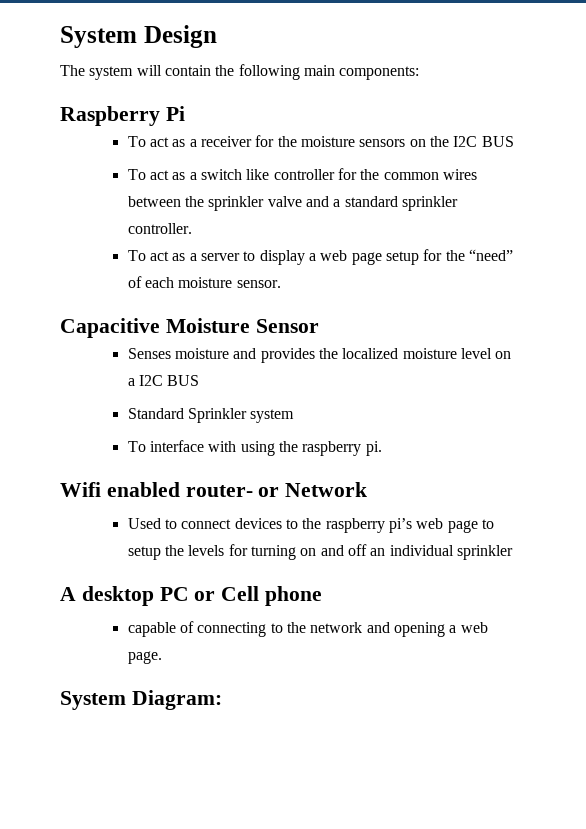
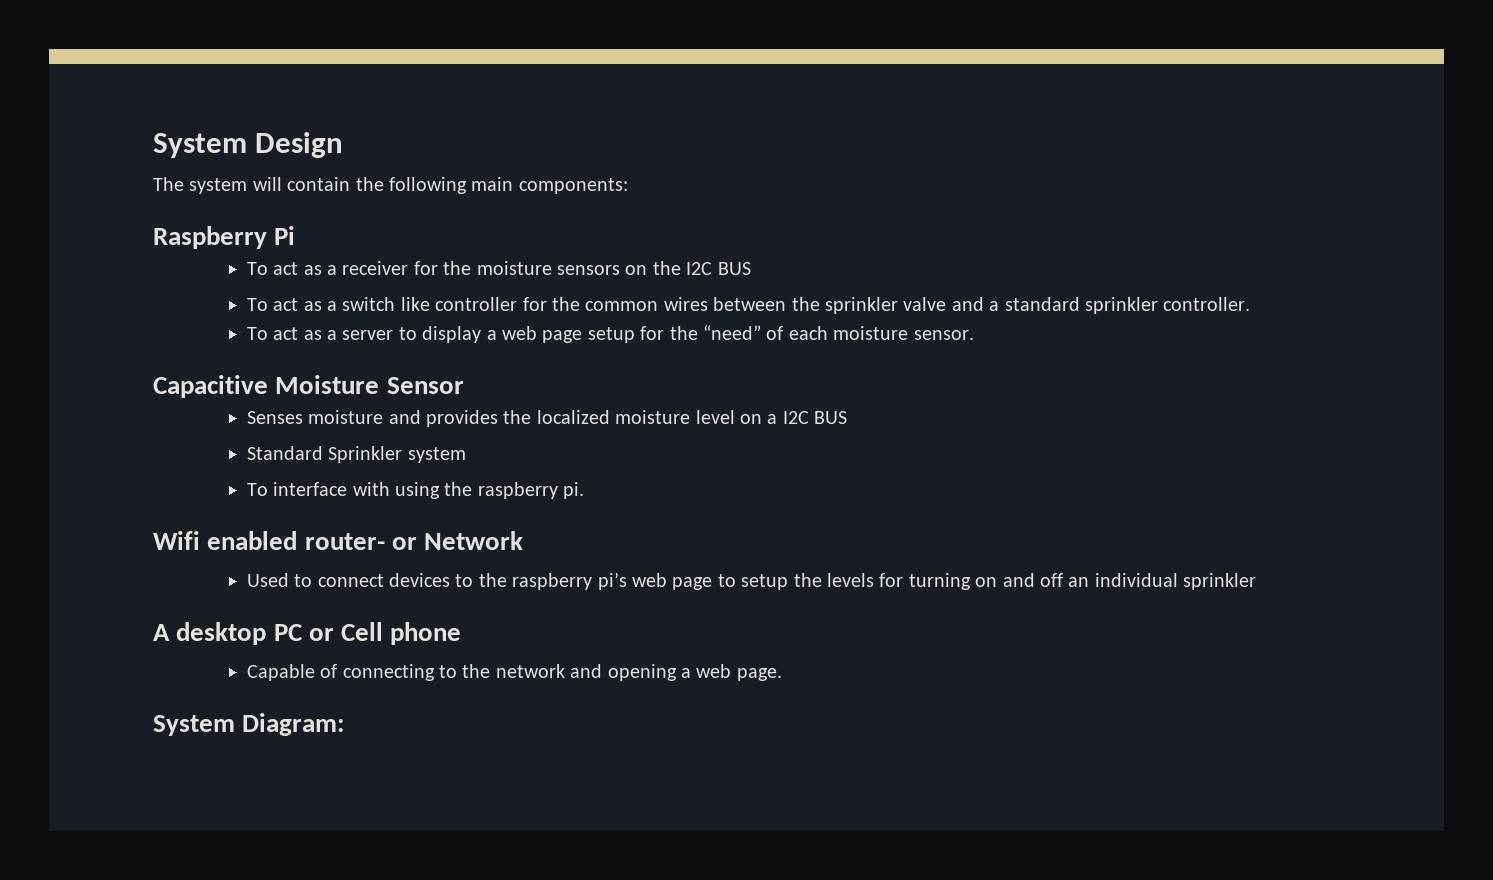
- capable of connecting to the network and opening a web page.
+ Capable of connecting to the network and opening a web page.

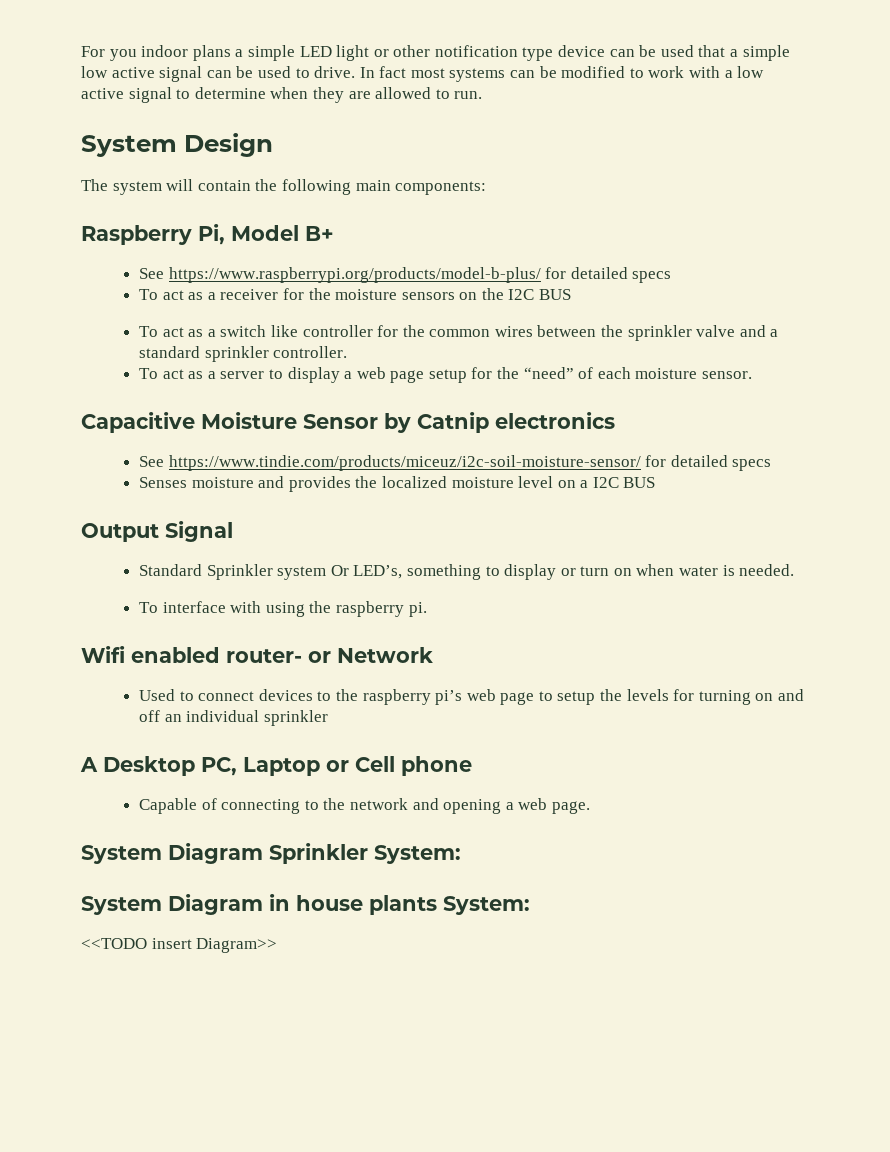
+ For you indoor plans a simple LED light or other notification type device can be used that a simple low active signal can be used to drive. In fact most systems can be modified to work with a low active signal to determine when they are allowed to run.
- Raspberry Pi
+ Raspberry Pi, Model B+
+ See https://www.raspberrypi.org/products/model-b-plus/ for detailed specs
- Capacitive Moisture Sensor
+ Capacitive Moisture Sensor by Catnip electronics
+ See https://www.tindie.com/products/miceuz/i2c-soil-moisture-sensor/ for detailed specs
+ Output Signal
- Standard Sprinkler system
+ Standard Sprinkler system Or LED’s, something to display or turn on when water is needed.
- A desktop PC or Cell phone
+ A Desktop PC, Laptop or Cell phone
- System Diagram:
+ System Diagram Sprinkler System:
+ System Diagram in house plants System:
+ <<TODO insert Diagram>>

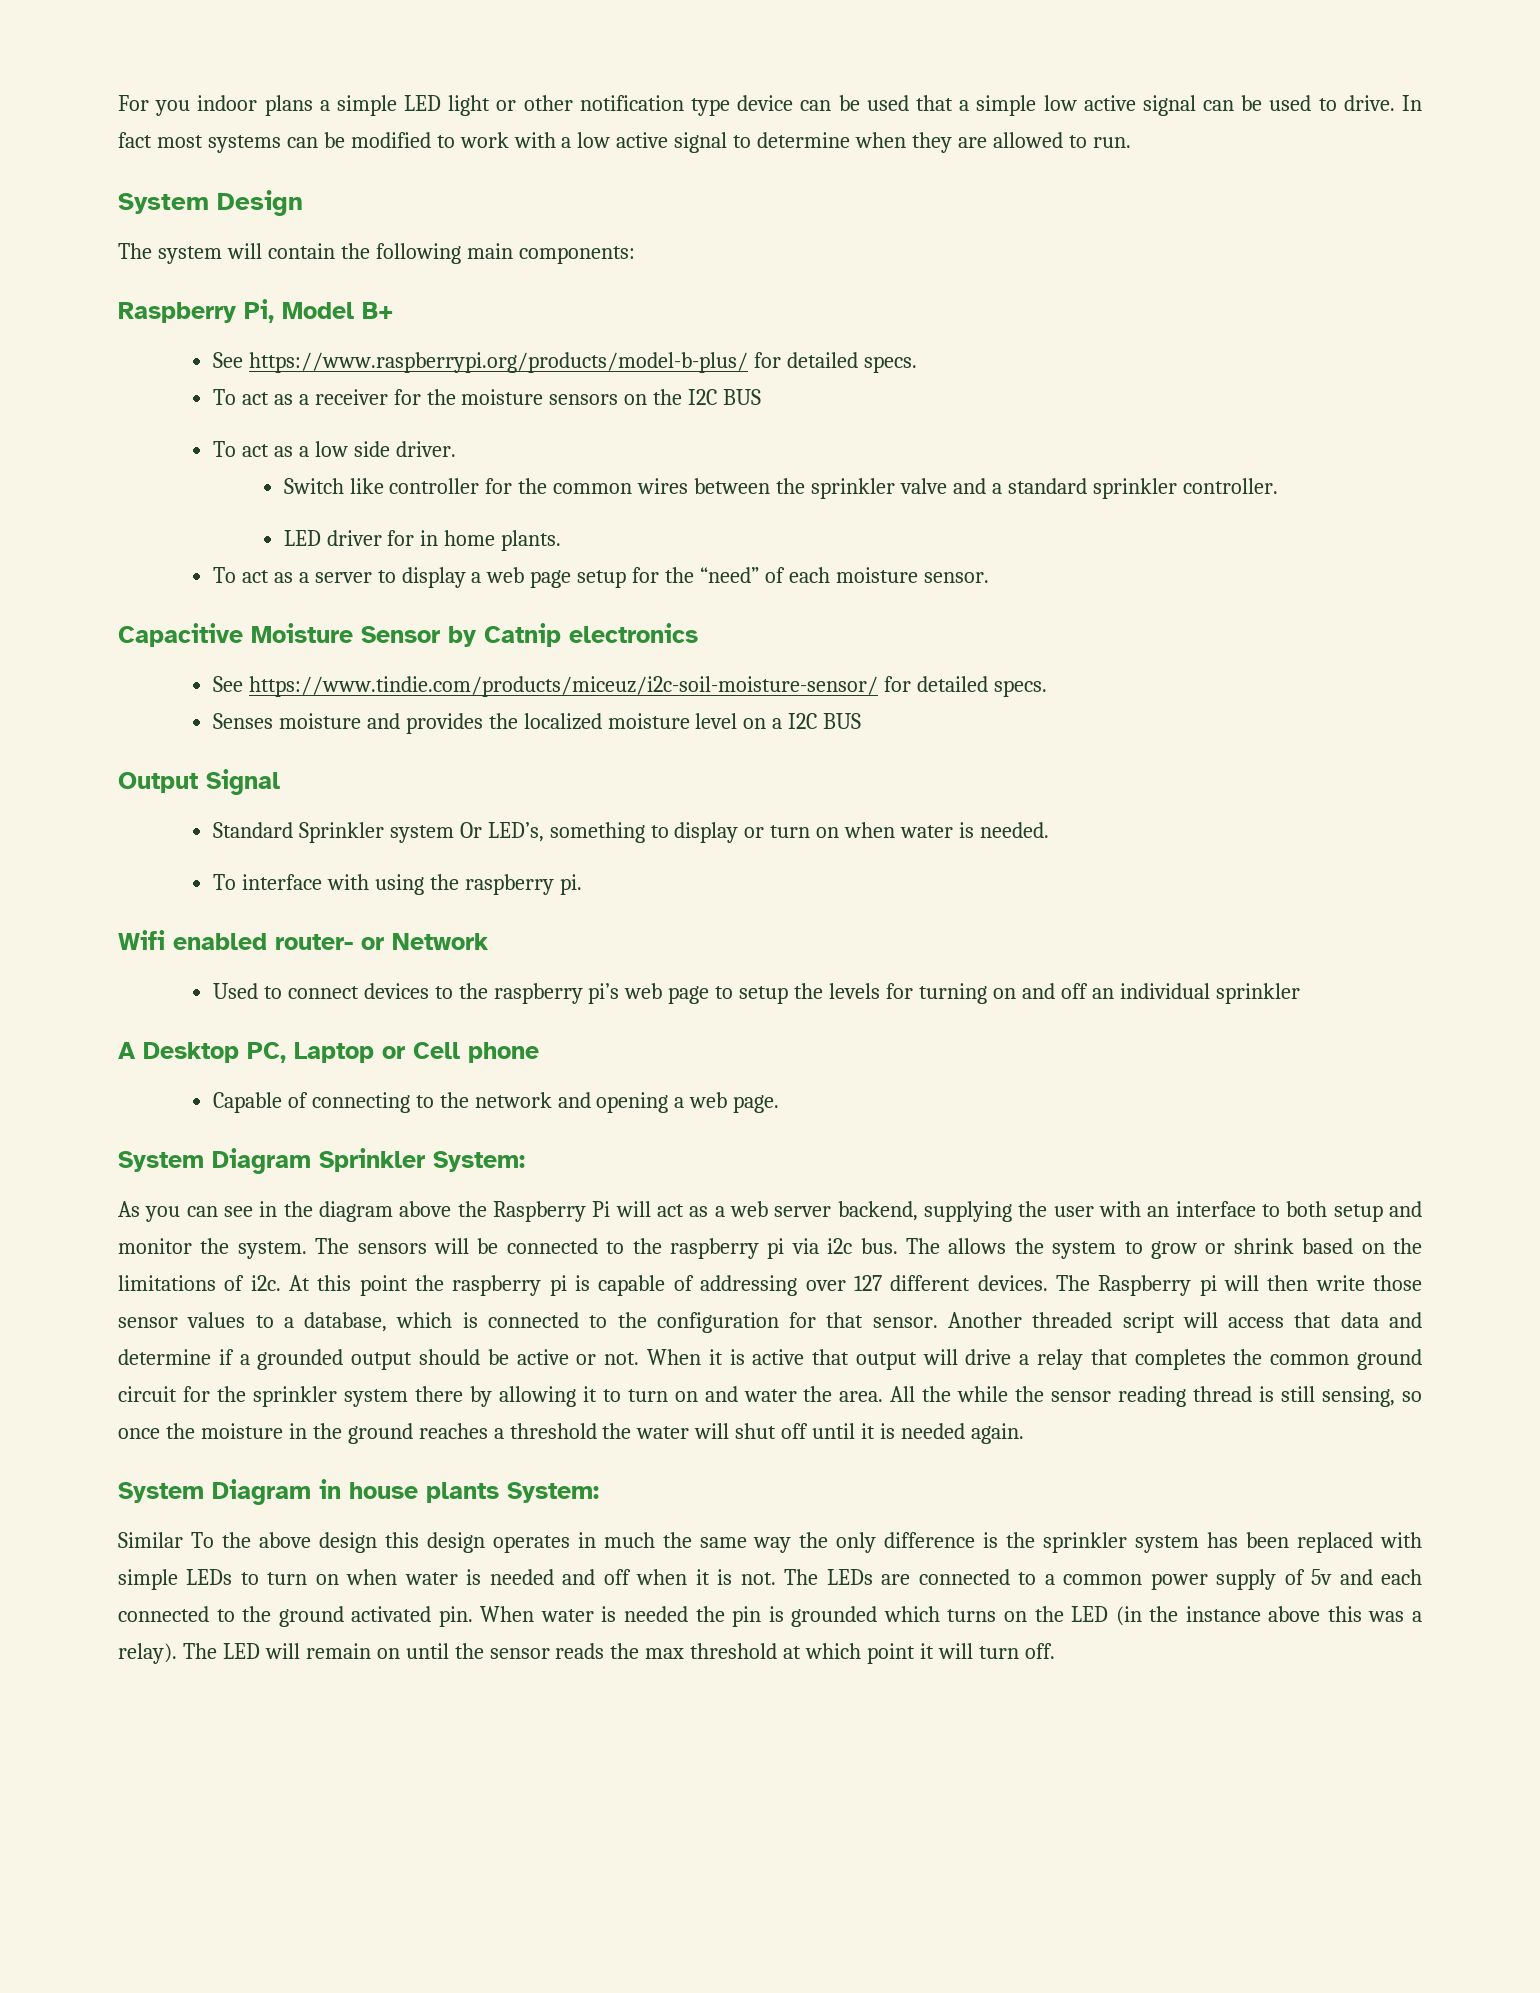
- See https://www.raspberrypi.org/products/model-b-plus/ for detailed specs
+ See https://www.raspberrypi.org/products/model-b-plus/ for detailed specs.
- To act as a switch like controller for the common wires between the sprinkler valve and a standard sprinkler controller.
+ To act as a low side driver.
+ Switch like controller for the common wires between the sprinkler valve and a standard sprinkler controller.
+ LED driver for in home plants.
- See https://www.tindie.com/products/miceuz/i2c-soil-moisture-sensor/ for detailed specs
+ See https://www.tindie.com/products/miceuz/i2c-soil-moisture-sensor/ for detailed specs.
+ As you can see in the diagram above the Raspberry Pi will act as a web server backend, supplying the user with an interface to both setup and monitor the system. The sensors will be connected to the raspberry pi via i2c bus. The allows the system to grow or shrink based on the limitations of i2c. At this point the raspberry pi is capable of addressing over 127 different devices. The Raspberry pi will then write those sensor values to a database, which is connected to the configuration for that sensor. Another threaded script will access that data and determine if a grounded output should be active or not. When it is active that output will drive a relay that completes the common ground circuit for the sprinkler system there by allowing it to turn on and water the area. All the while the sensor reading thread is still sensing, so once the moisture in the ground reaches a threshold the water will shut off until it is needed again.
- <<TODO insert Diagram>>
+ Similar To the above design this design operates in much the same way the only difference is the sprinkler system has been replaced with simple LEDs to turn on when water is needed and off when it is not. The LEDs are connected to a common power supply of 5v and each connected to the ground activated pin. When water is needed the pin is grounded which turns on the LED (in the instance above this was a relay). The LED will remain on until the sensor reads the max threshold at which point it will turn off.

